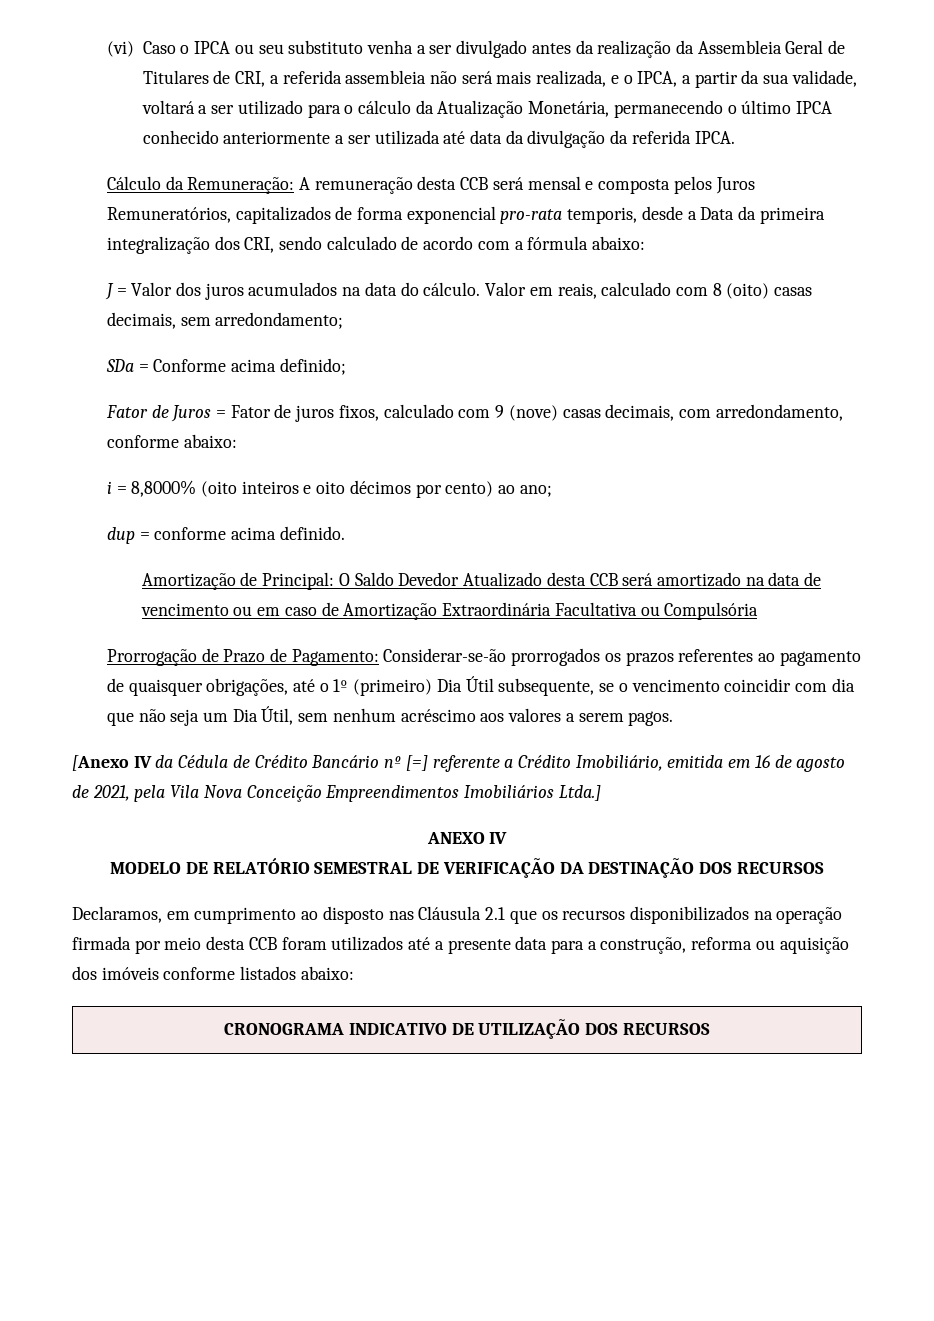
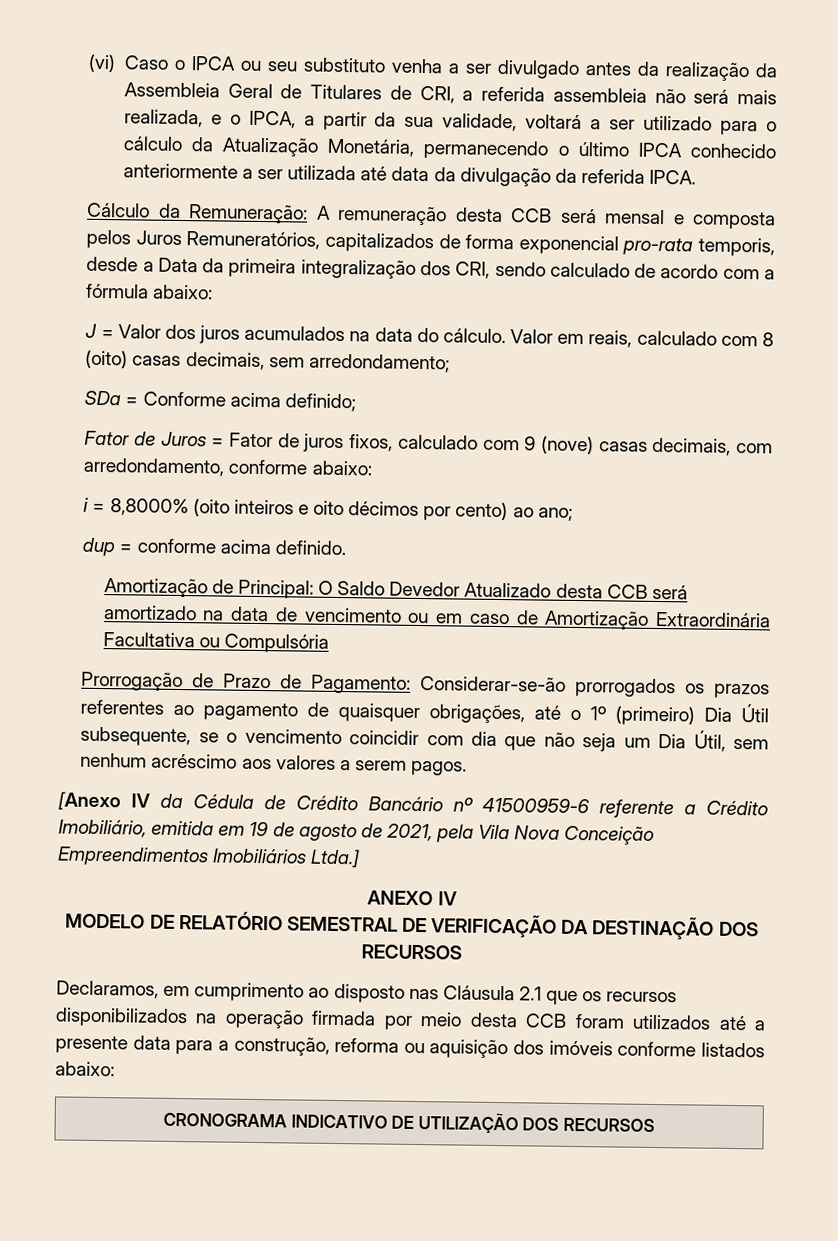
- [Anexo IV da Cédula de Crédito Bancário nº [=] referente a Crédito Imobiliário, emitida em 16 de agosto de 2021, pela Vila Nova Conceição Empreendimentos Imobiliários Ltda.]
+ [Anexo IV da Cédula de Crédito Bancário nº 41500959-6 referente a Crédito Imobiliário, emitida em 19 de agosto de 2021, pela Vila Nova Conceição Empreendimentos Imobiliários Ltda.]

